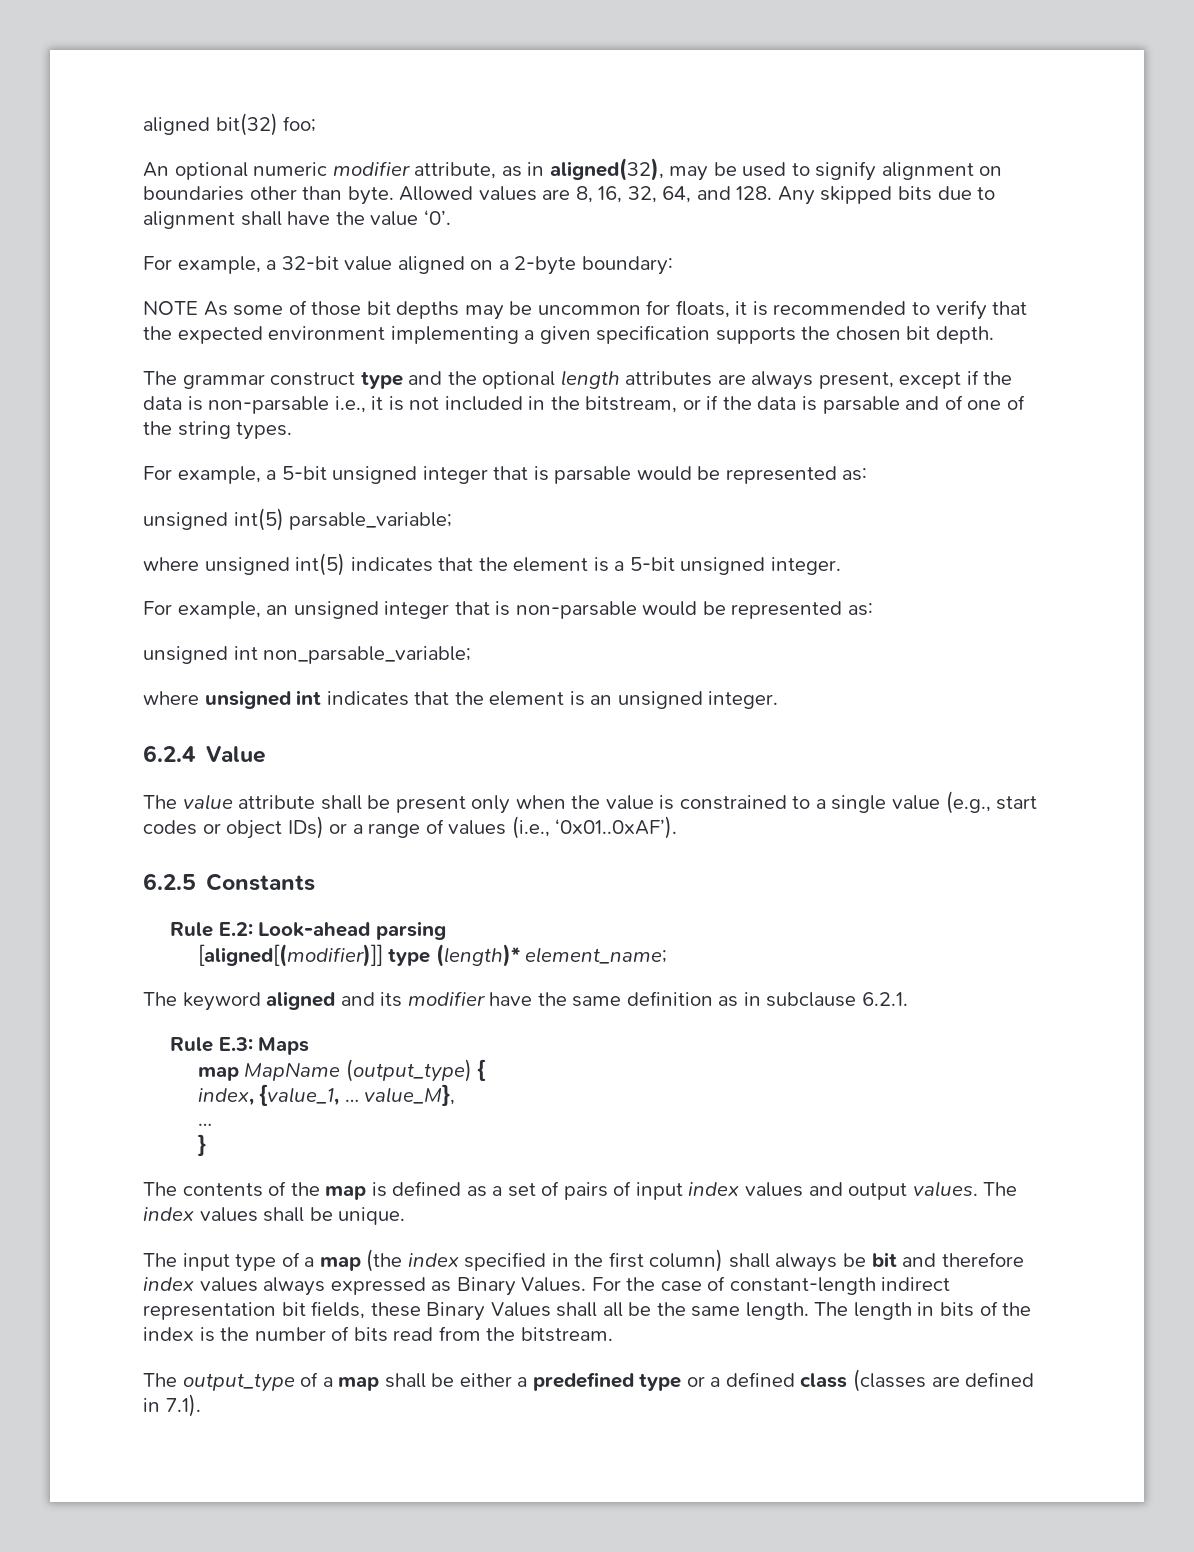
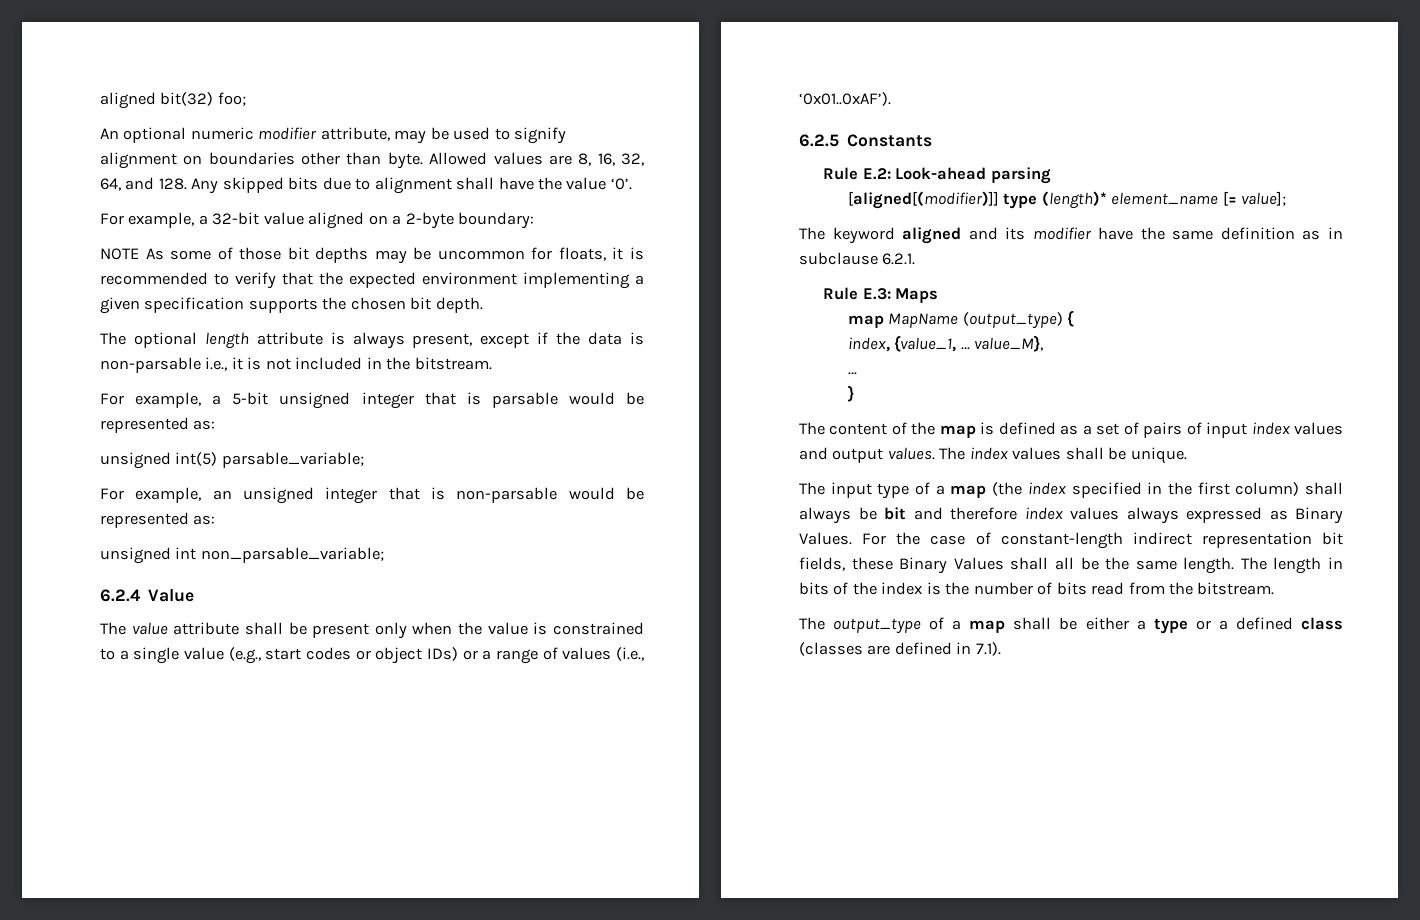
- An optional numeric modifier attribute, as in aligned(32), may be used to signify alignment on boundaries other than byte.
+ An optional numeric modifier attribute, may be used to signify alignment on boundaries other than byte.
- The grammar construct type and the optional length attributes are always present, except if the data is non-parsable i.e., it is not included in the bitstream, or if the data is parsable and of one of the string types.
+ The optional length attribute is always present, except if the data is non-parsable i.e., it is not included in the bitstream.
- where unsigned int(5) indicates that the element is a 5-bit unsigned integer.
- where unsigned int indicates that the element is an unsigned integer.
- [aligned[(modifier)]] type (length)* element_name;
+ [aligned[(modifier)]] type (length)* element_name [= value];
- The contents of the map is defined as a set of pairs of input index values and output values.
+ The content of the map is defined as a set of pairs of input index values and output values.
- The output_type of a map shall be either a predefined type or a defined class (classes are defined in 7.1).
+ The output_type of a map shall be either a type or a defined class (classes are defined in 7.1).

